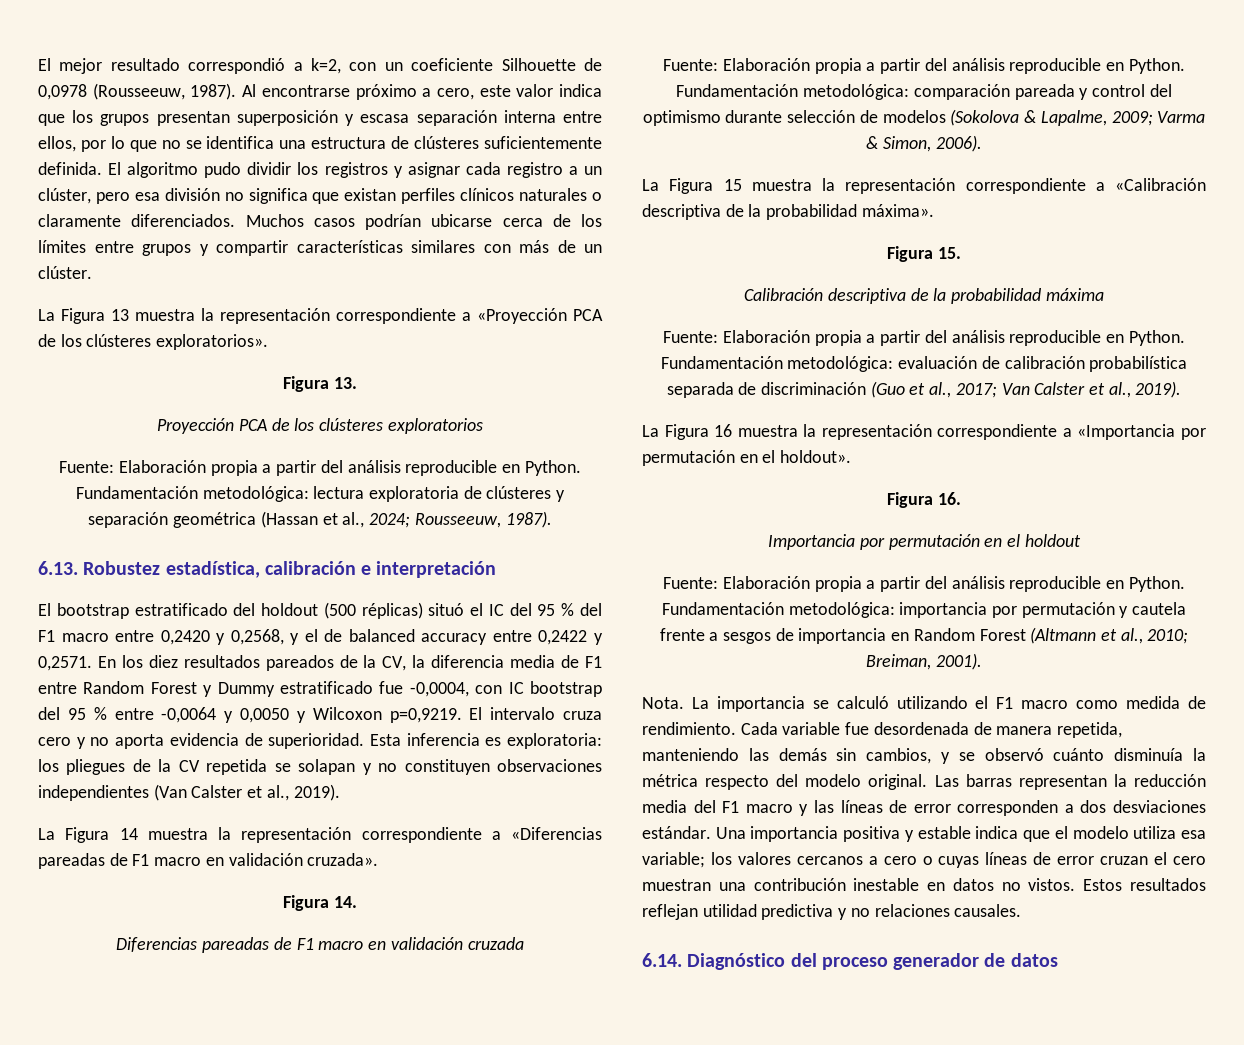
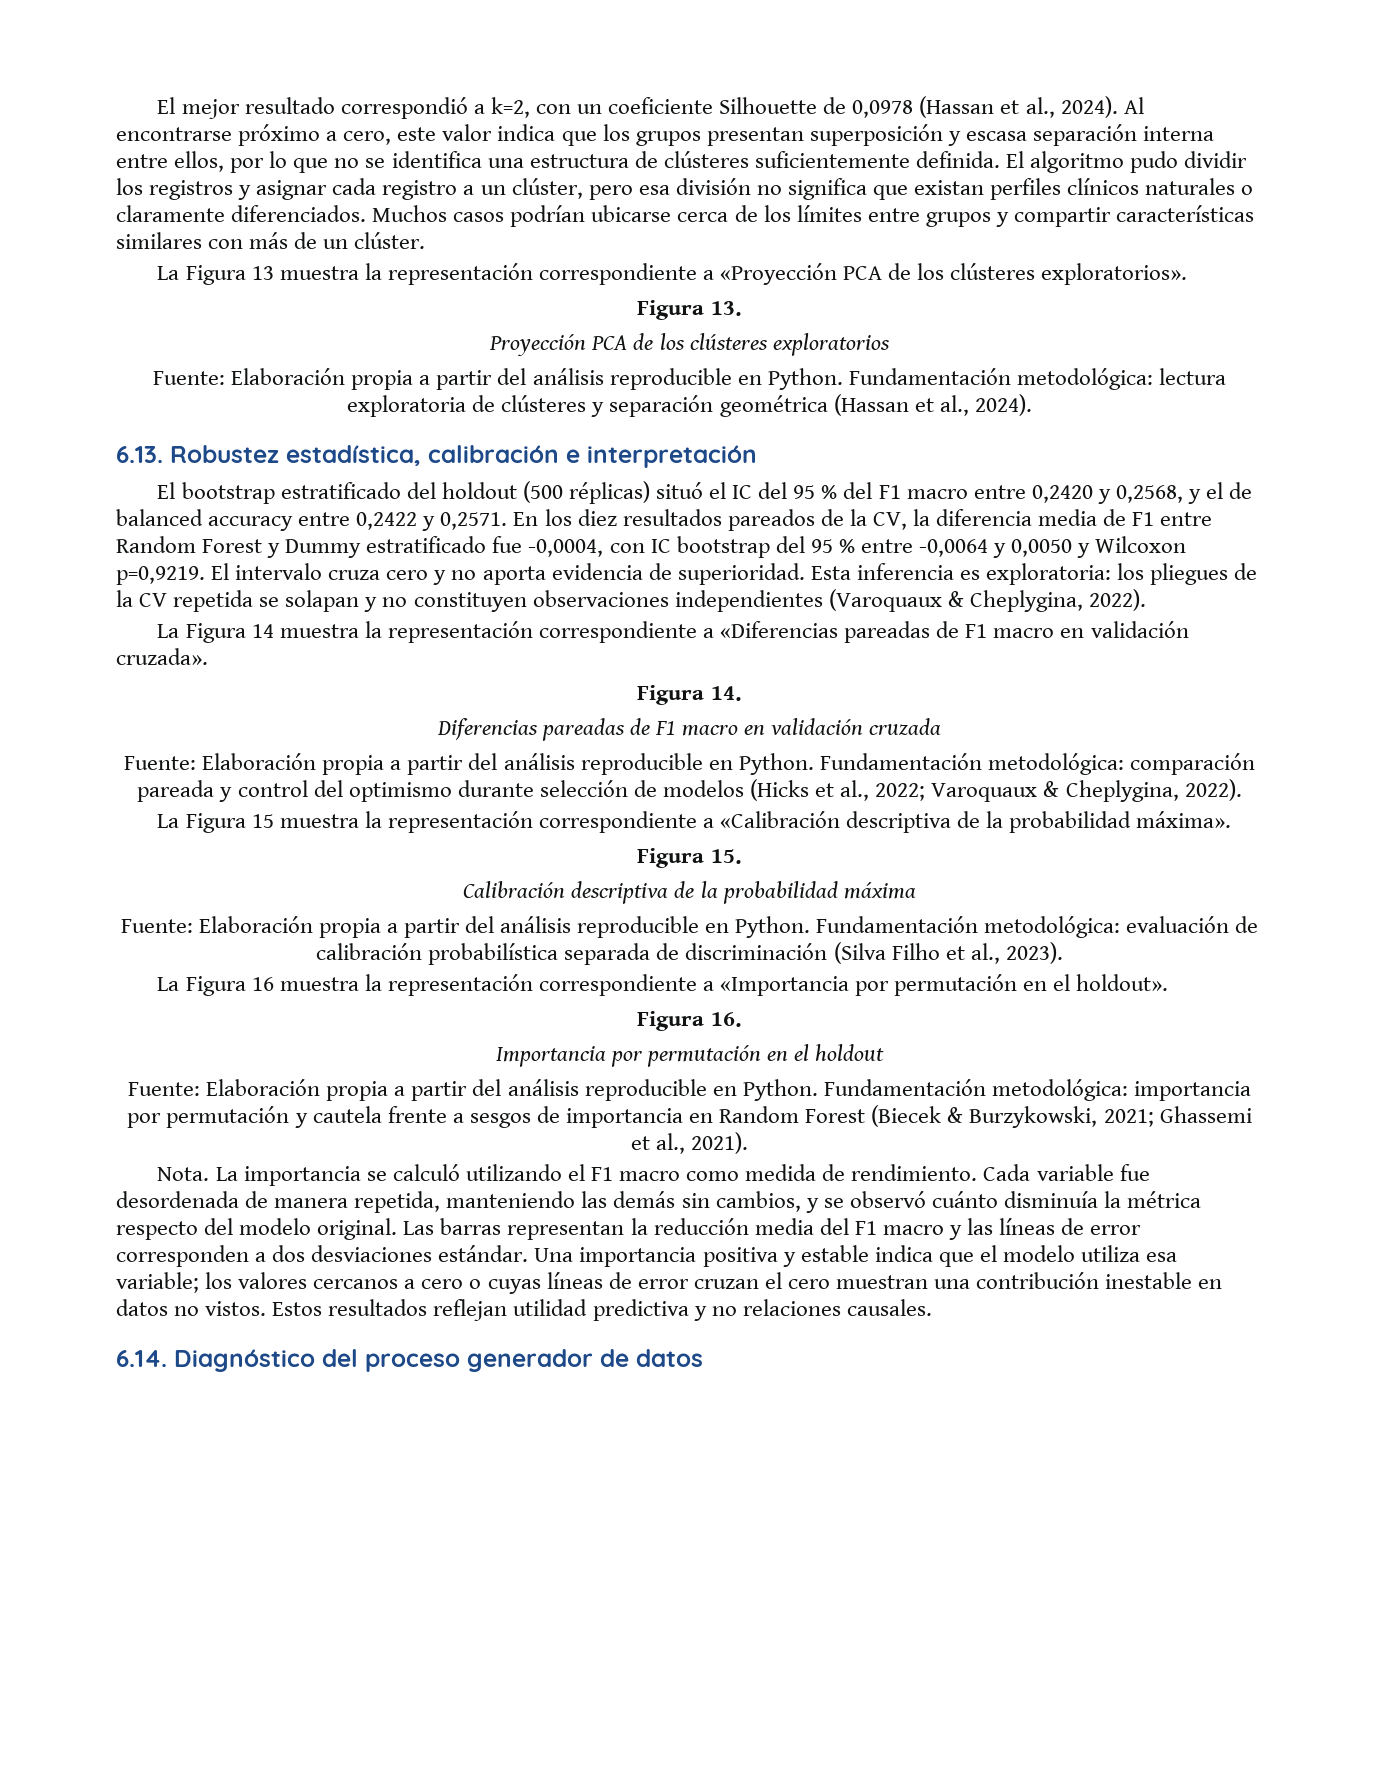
- El mejor resultado correspondió a k=2, con un coeficiente Silhouette de 0,0978 (Rousseeuw, 1987).
+ El mejor resultado correspondió a k=2, con un coeficiente Silhouette de 0,0978 (Hassan et al., 2024).
- Fundamentación metodológica: lectura exploratoria de clústeres y separación geométrica (Hassan et al., 2024; Rousseeuw, 1987).
+ Fundamentación metodológica: lectura exploratoria de clústeres y separación geométrica (Hassan et al., 2024).
- Esta inferencia es exploratoria: los pliegues de la CV repetida se solapan y no constituyen observaciones independientes (Van Calster et al., 2019).
+ Esta inferencia es exploratoria: los pliegues de la CV repetida se solapan y no constituyen observaciones independientes (Varoquaux & Cheplygina, 2022).
- Fundamentación metodológica: comparación pareada y control del optimismo durante selección de modelos (Sokolova & Lapalme, 2009; Varma & Simon, 2006).
+ Fundamentación metodológica: comparación pareada y control del optimismo durante selección de modelos (Hicks et al., 2022; Varoquaux & Cheplygina, 2022).
- Fundamentación metodológica: evaluación de calibración probabilística separada de discriminación (Guo et al., 2017; Van Calster et al., 2019).
+ Fundamentación metodológica: evaluación de calibración probabilística separada de discriminación (Silva Filho et al., 2023).
- Fundamentación metodológica: importancia por permutación y cautela frente a sesgos de importancia en Random Forest (Altmann et al., 2010; Breiman, 2001).
+ Fundamentación metodológica: importancia por permutación y cautela frente a sesgos de importancia en Random Forest (Biecek & Burzykowski, 2021; Ghassemi et al., 2021).

